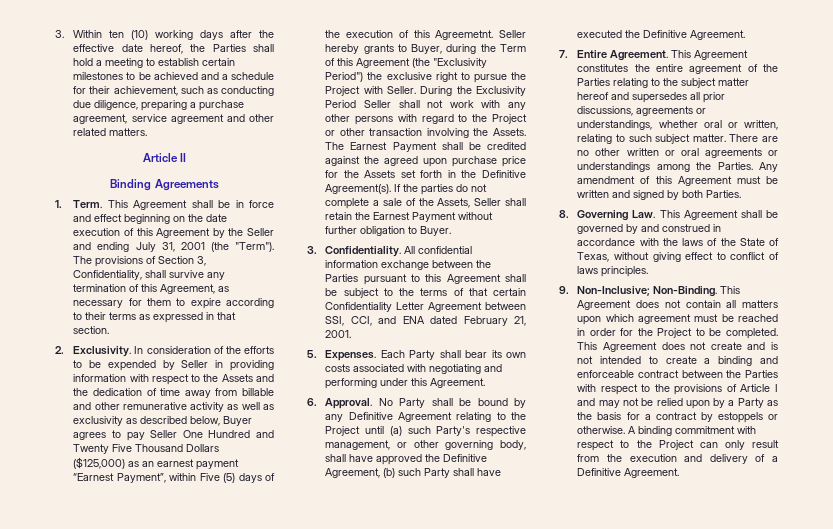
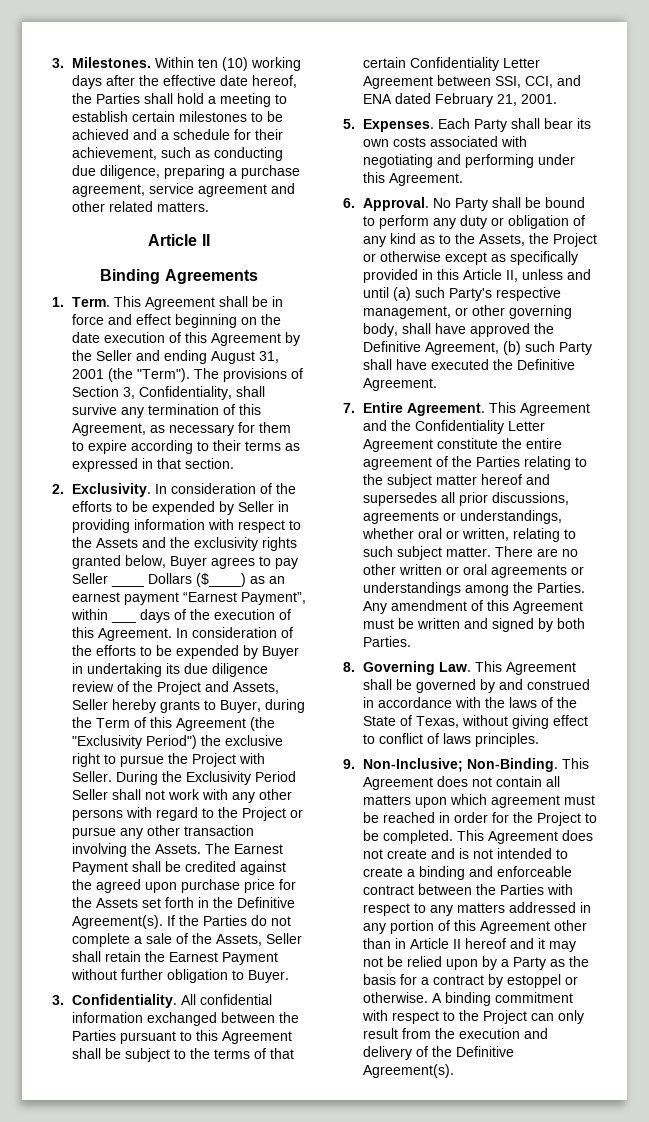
- 3. Within ten (10) working days after the effective date hereof, the Parties shall hold a meeting to establish certain milestones to be achieved and a schedule for their achievement, such as conducting due diligence, preparing a purchase agreement, service agreement and other related matters.
+ 3. Milestones. Within ten (10) working days after the effective date hereof, the Parties shall hold a meeting to establish certain milestones to be achieved and a schedule for their achievement, such as conducting due diligence, preparing a purchase agreement, service agreement and other related matters.
- This Agreement shall be in force and effect beginning on the date execution of this Agreement by the Seller and ending July 31, 2001 (the "Term").
+ This Agreement shall be in force and effect beginning on the date execution of this Agreement by the Seller and ending August 31, 2001 (the "Term").
- In consideration of the efforts to be expended by Seller in providing information with respect to the Assets and the dedication of time away from billable and other remunerative activity as well as exclusivity as described below, Buyer agrees to pay Seller One Hundred and Twenty Five Thousand Dollars ($125,000) as an earnest payment “Earnest Payment”, within Five (5) days of the execution of this Agreemetnt. Seller hereby grants to Buyer, during the Term of this Agreement (the "Exclusivity Period") the exclusive right to pursue the Project with Seller.
+ In consideration of the efforts to be expended by Seller in providing information with respect to the Assets and the exclusivity rights granted below, Buyer agrees to pay Seller ____ Dollars ($____) as an earnest payment “Earnest Payment”, within ___ days of the execution of this Agreement. In consideration of the efforts to be expended by Buyer in undertaking its due diligence review of the Project and Assets, Seller hereby grants to Buyer, during the Term of this Agreement (the "Exclusivity Period") the exclusive right to pursue the Project with Seller.
- During the Exclusivity Period Seller shall not work with any other persons with regard to the Project or other transaction involving the Assets.
+ During the Exclusivity Period Seller shall not work with any other persons with regard to the Project or pursue any other transaction involving the Assets.
- If the parties do not complete a sale of the Assets, Seller shall retain the Earnest Payment without further obligation to Buyer.
+ If the Parties do not complete a sale of the Assets, Seller shall retain the Earnest Payment without further obligation to Buyer.
- All confidential information exchange between the Parties pursuant to this Agreement shall be subject to the terms of that certain Confidentiality Letter Agreement between SSI, CCI, and ENA dated February 21, 2001.
+ All confidential information exchanged between the Parties pursuant to this Agreement shall be subject to the terms of that certain Confidentiality Letter Agreement between SSI, CCI, and ENA dated February 21, 2001.
- No Party shall be bound by any Definitive Agreement relating to the Project until (a) such Party's respective management, or other governing body, shall have approved the Definitive Agreement, (b) such Party shall have executed the Definitive Agreement.
+ No Party shall be bound to perform any duty or obligation of any kind as to the Assets, the Project or otherwise except as specifically provided in this Article II, unless and until (a) such Party's respective management, or other governing body, shall have approved the Definitive Agreement, (b) such Party shall have executed the Definitive Agreement.
- This Agreement constitutes the entire agreement of the Parties relating to the subject matter hereof and supersedes all prior discussions, agreements or understandings, whether oral or written, relating to such subject matter.
+ This Agreement and the Confidentiality Letter Agreement constitute the entire agreement of the Parties relating to the subject matter hereof and supersedes all prior discussions, agreements or understandings, whether oral or written, relating to such subject matter.
- This Agreement does not create and is not intended to create a binding and enforceable contract between the Parties with respect to the provisions of Article I and may not be relied upon by a Party as the basis for a contract by estoppels or otherwise.
+ This Agreement does not create and is not intended to create a binding and enforceable contract between the Parties with respect to any matters addressed in any portion of this Agreement other than in Article II hereof and it may not be relied upon by a Party as the basis for a contract by estoppel or otherwise.
- A binding commitment with respect to the Project can only result from the execution and delivery of a Definitive Agreement.
+ A binding commitment with respect to the Project can only result from the execution and delivery of the Definitive Agreement(s).

